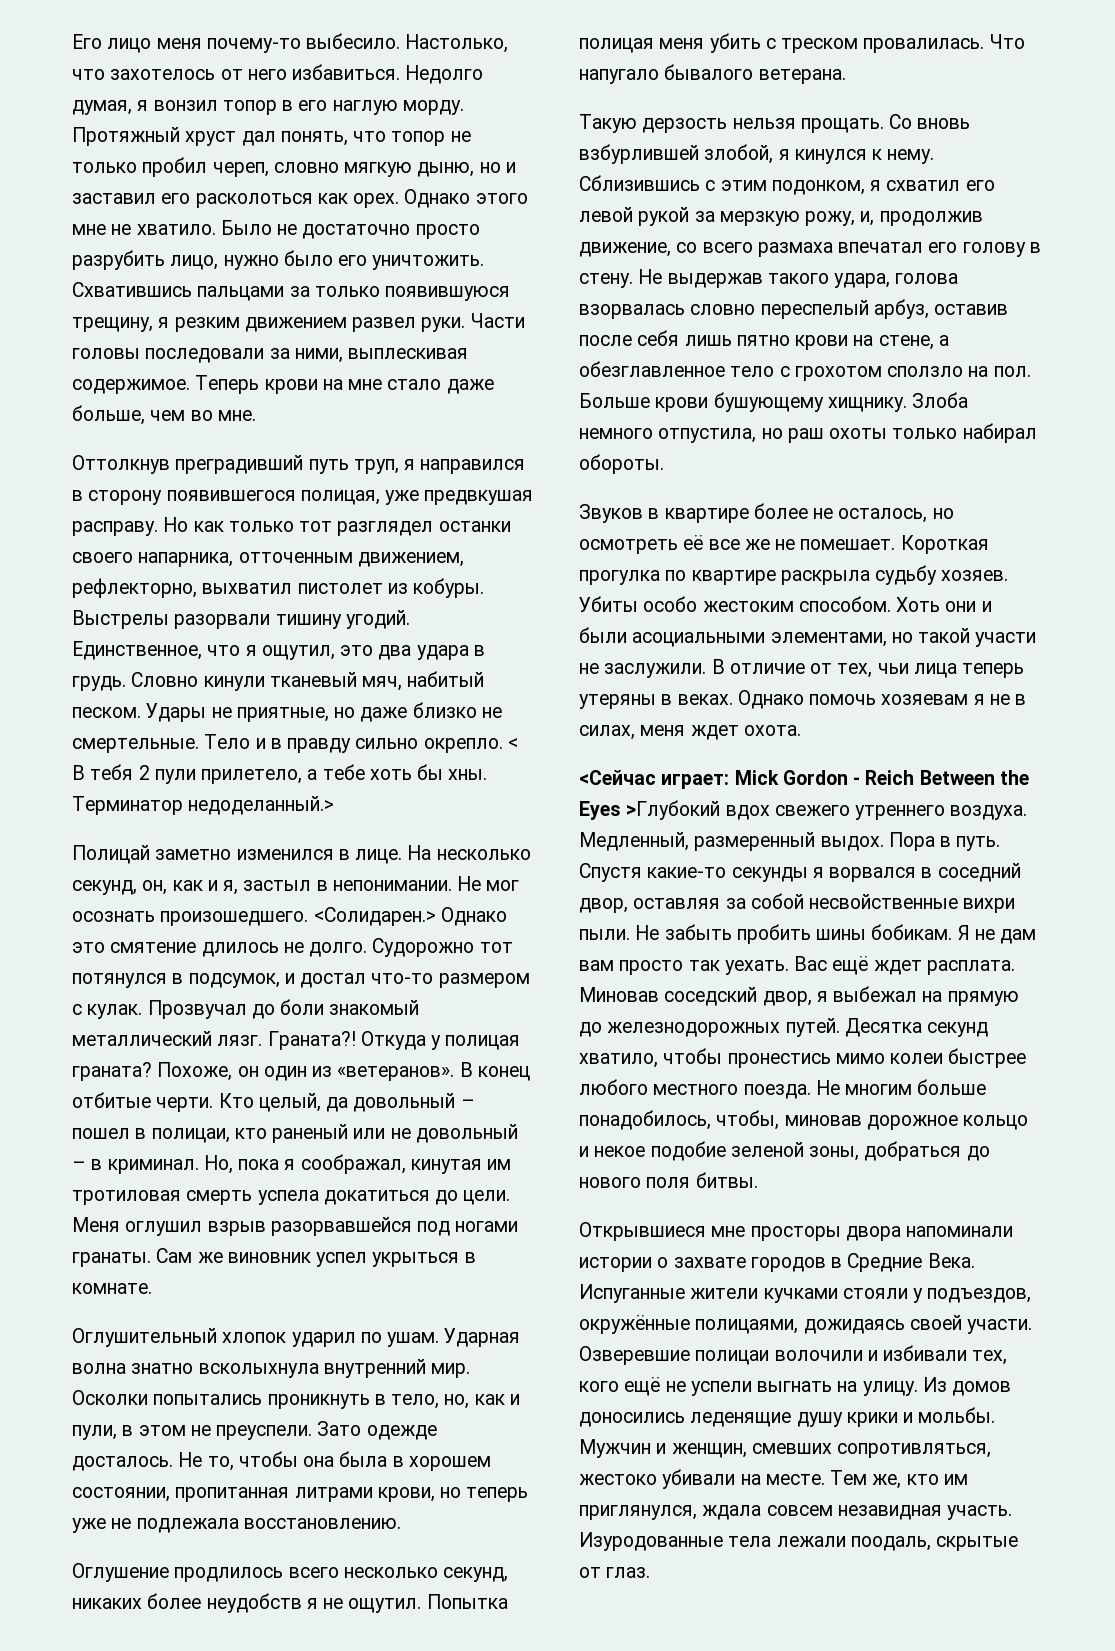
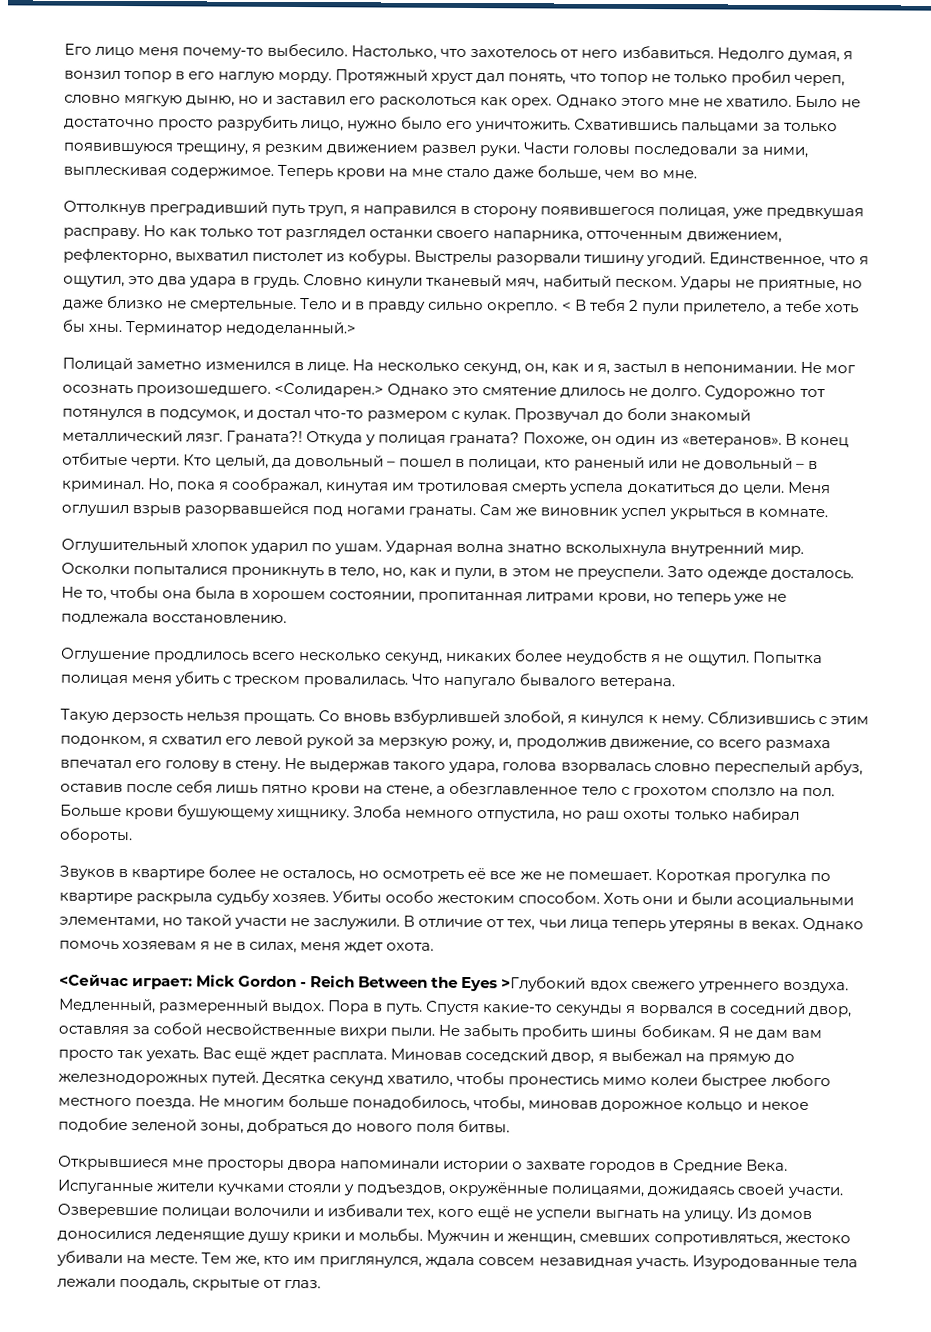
- Осколки попытались проникнуть в тело, но, как и пули, в этом не преуспели.
+ Осколки попыталися проникнуть в тело, но, как и пули, в этом не преуспели.
- Из домов доносились леденящие душу крики и мольбы.
+ Из домов доносилися леденящие душу крики и мольбы.

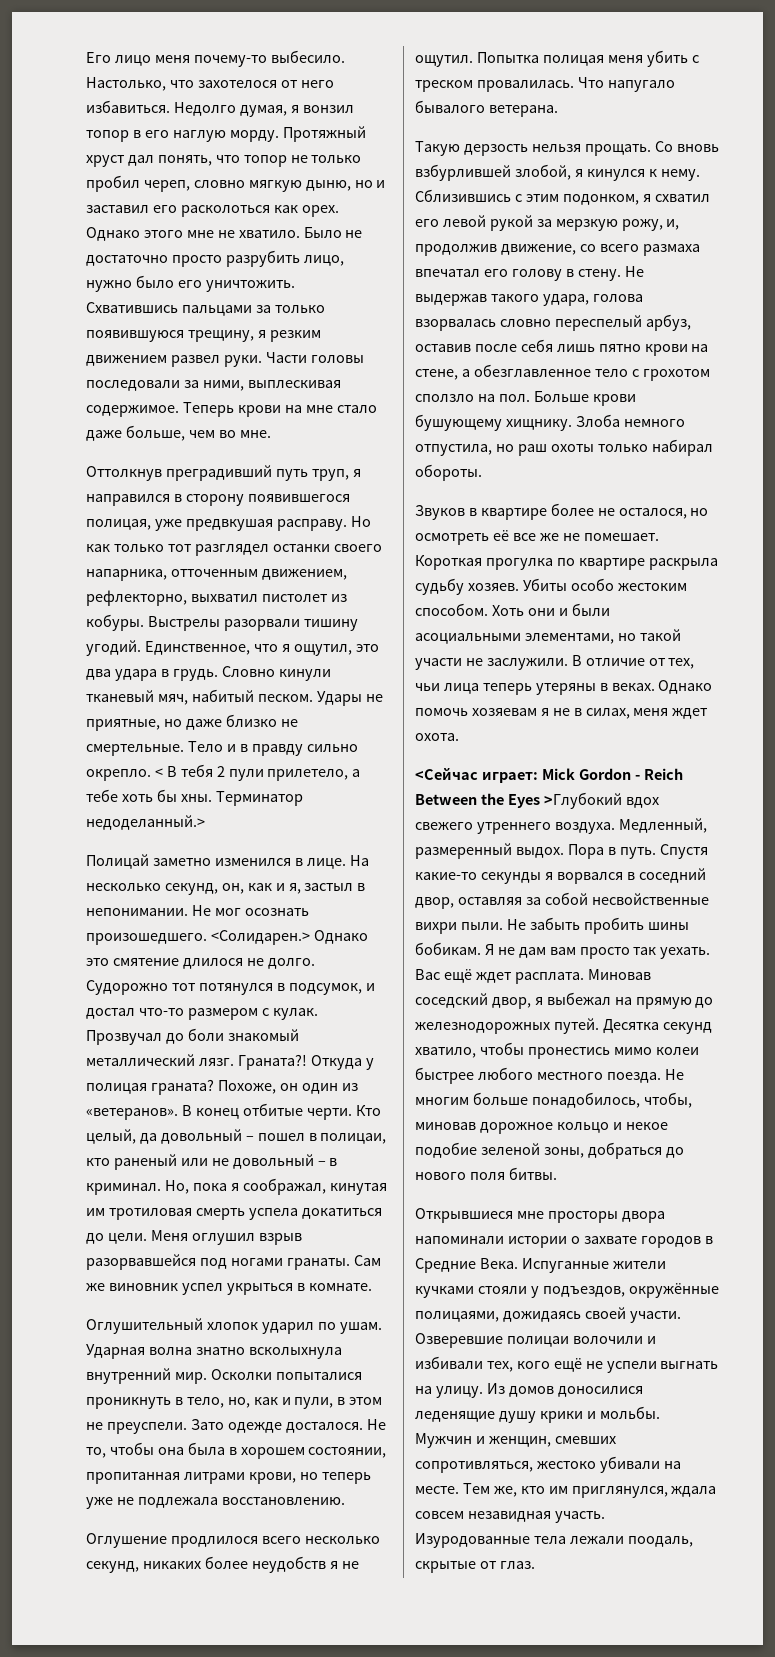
- Настолько, что захотелось от него избавиться.
+ Настолько, что захотелося от него избавиться.
- <Солидарен.> Однако это смятение длилось не долго.
+ <Солидарен.> Однако это смятение длилося не долго.
- Зато одежде досталось.
+ Зато одежде досталося.
- Оглушение продлилось всего несколько секунд, никаких более неудобств я не ощутил.
+ Оглушение продлилося всего несколько секунд, никаких более неудобств я не ощутил.
- Звуков в квартире более не осталось, но осмотреть её все же не помешает.
+ Звуков в квартире более не осталося, но осмотреть её все же не помешает.

